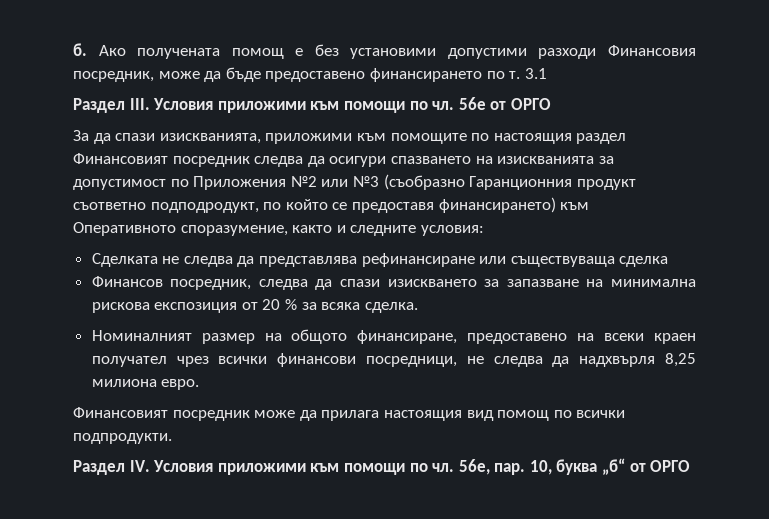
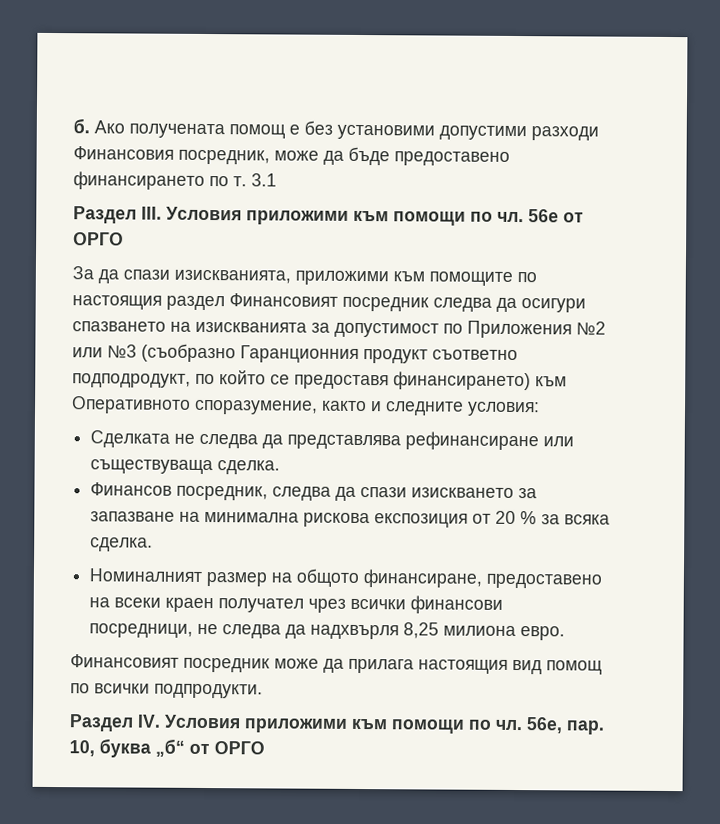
- Сделката не следва да представлява рефинансиране или съществуваща сделка
+ Сделката не следва да представлява рефинансиране или съществуваща сделка.

